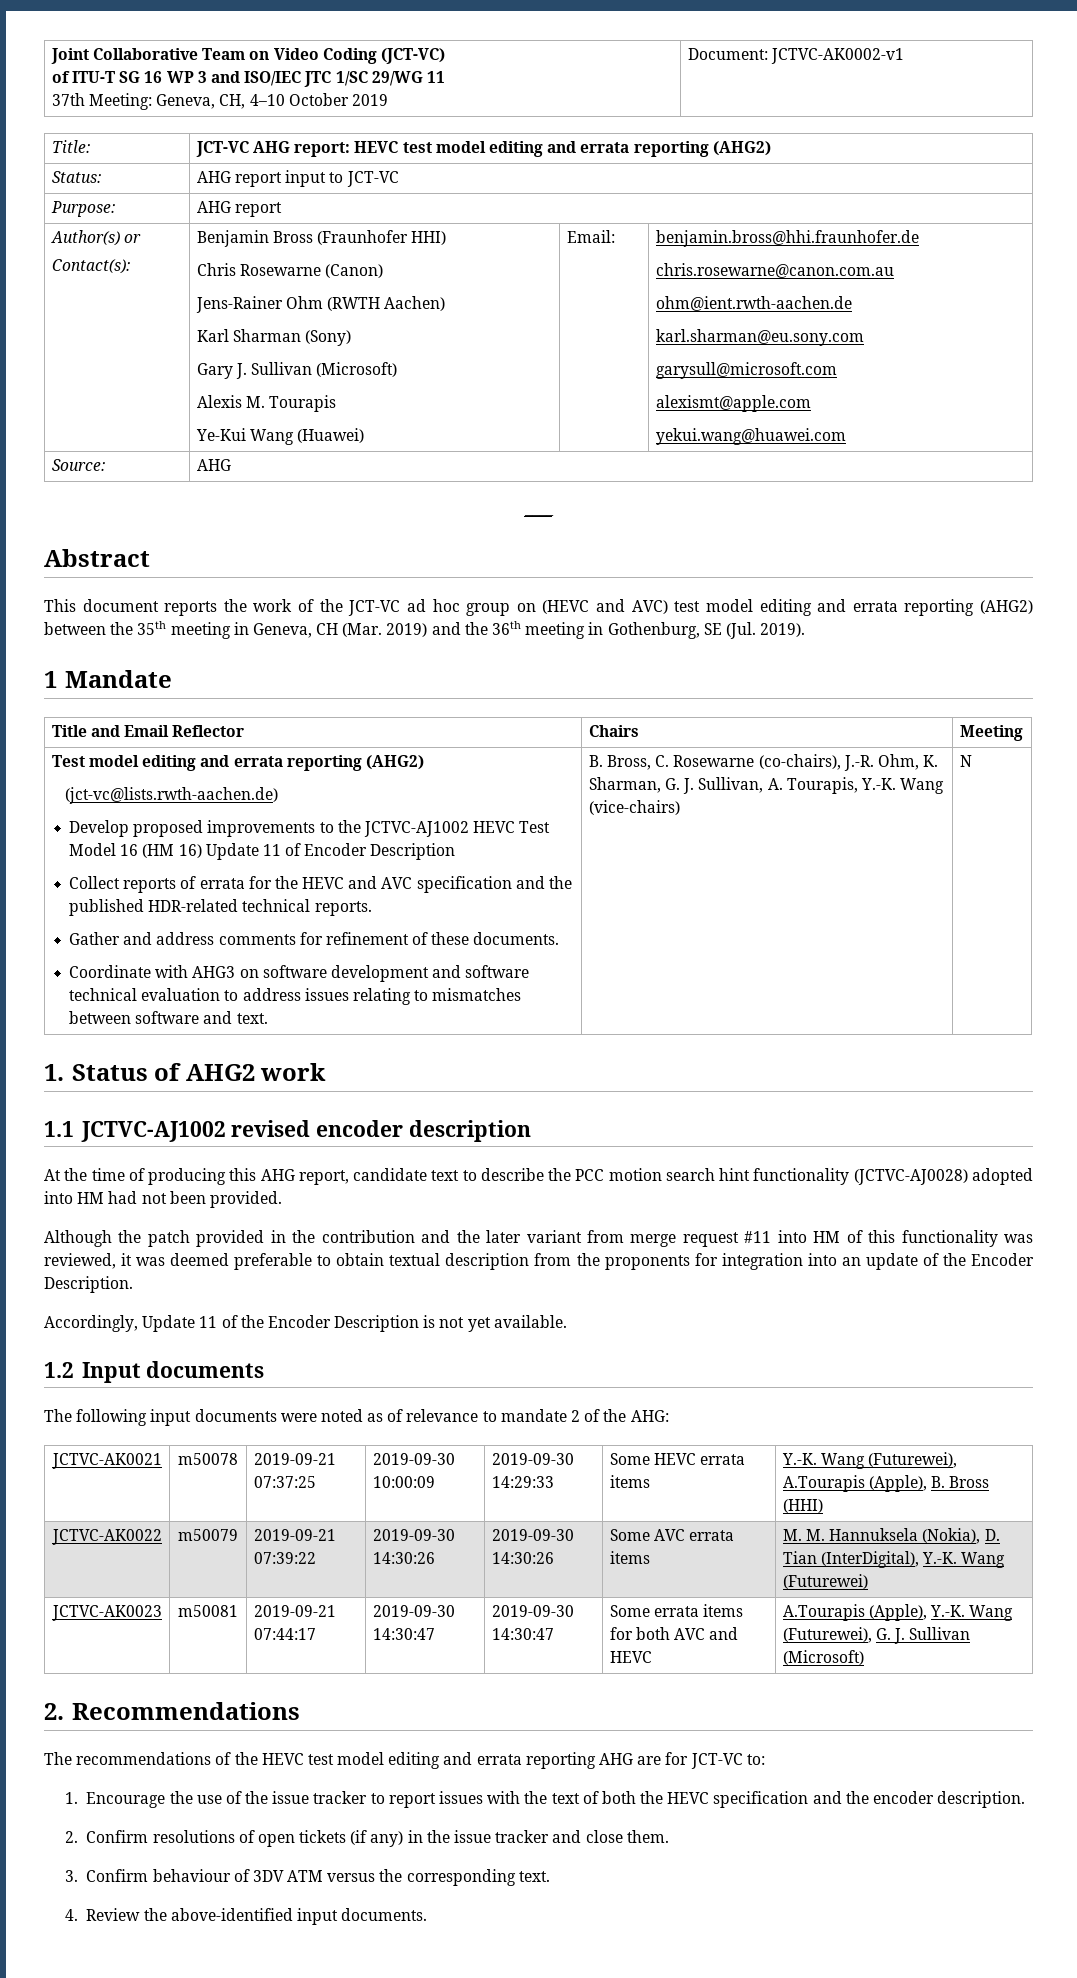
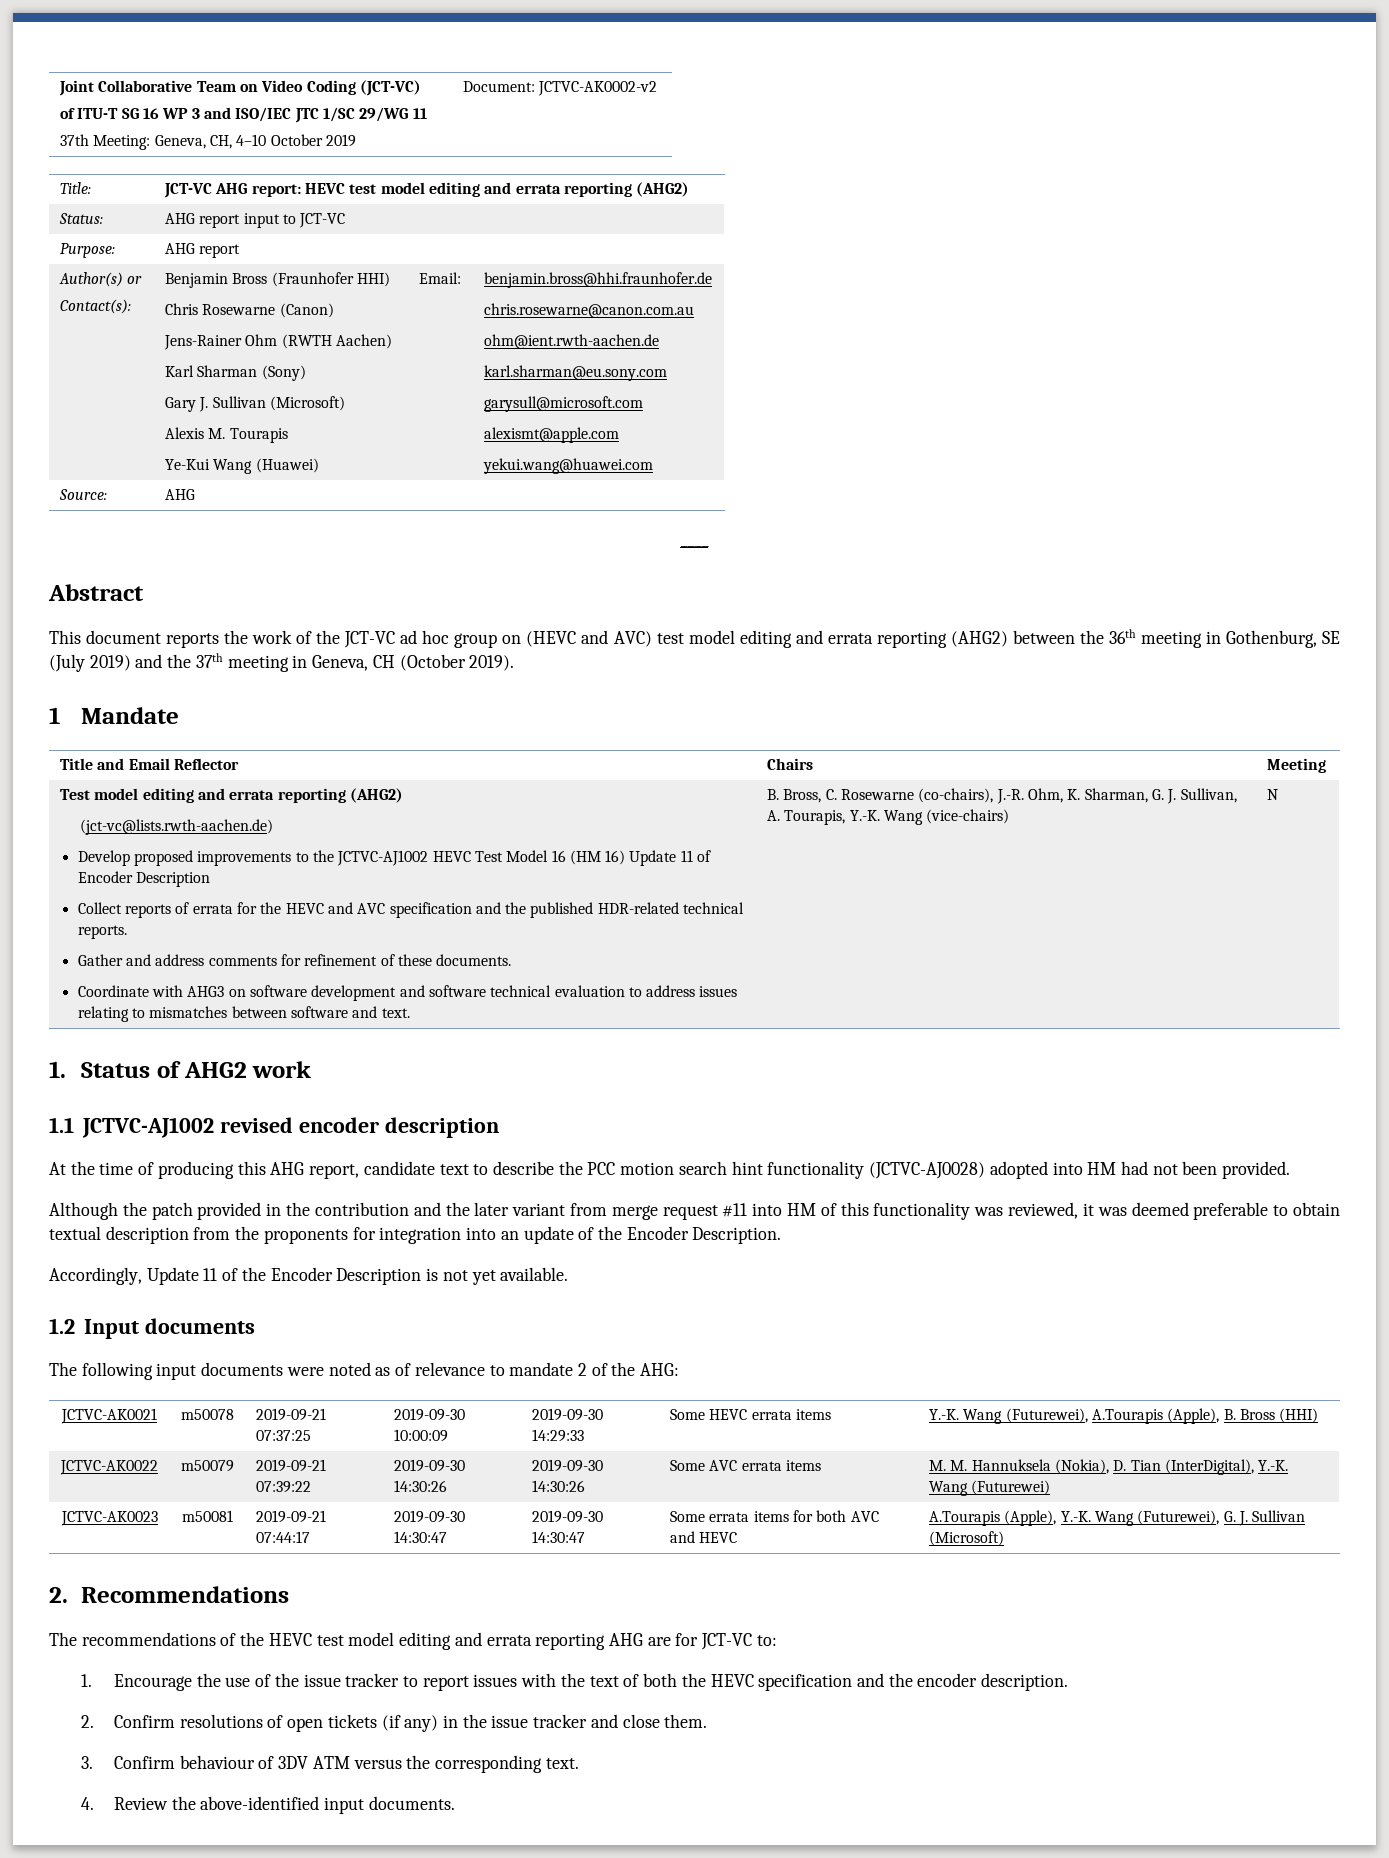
  Joint Collaborative Team on Video Coding (JCT-VC)
  of ITU-T SG 16 WP 3 and ISO/IEC JTC 1/SC 29/WG 11
- 37th Meeting: Geneva, CH, 4–10 October 2019 | Document: JCTVC-AK0002-v1
+ 37th Meeting: Geneva, CH, 4–10 October 2019 | Document: JCTVC-AK0002-v2
- This document reports the work of the JCT-VC ad hoc group on (HEVC and AVC) test model editing and errata reporting (AHG2) between the 35th meeting in Geneva, CH (Mar. 2019) and the 36th meeting in Gothenburg, SE (Jul. 2019).
+ This document reports the work of the JCT-VC ad hoc group on (HEVC and AVC) test model editing and errata reporting (AHG2) between the 36th meeting in Gothenburg, SE (July 2019) and the 37th meeting in Geneva, CH (October 2019).

